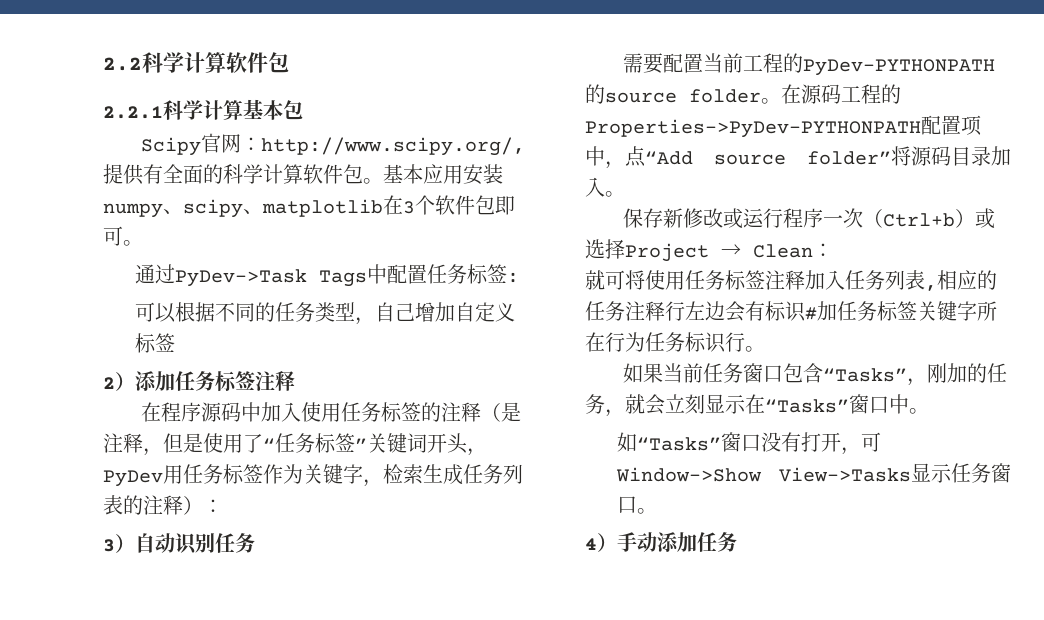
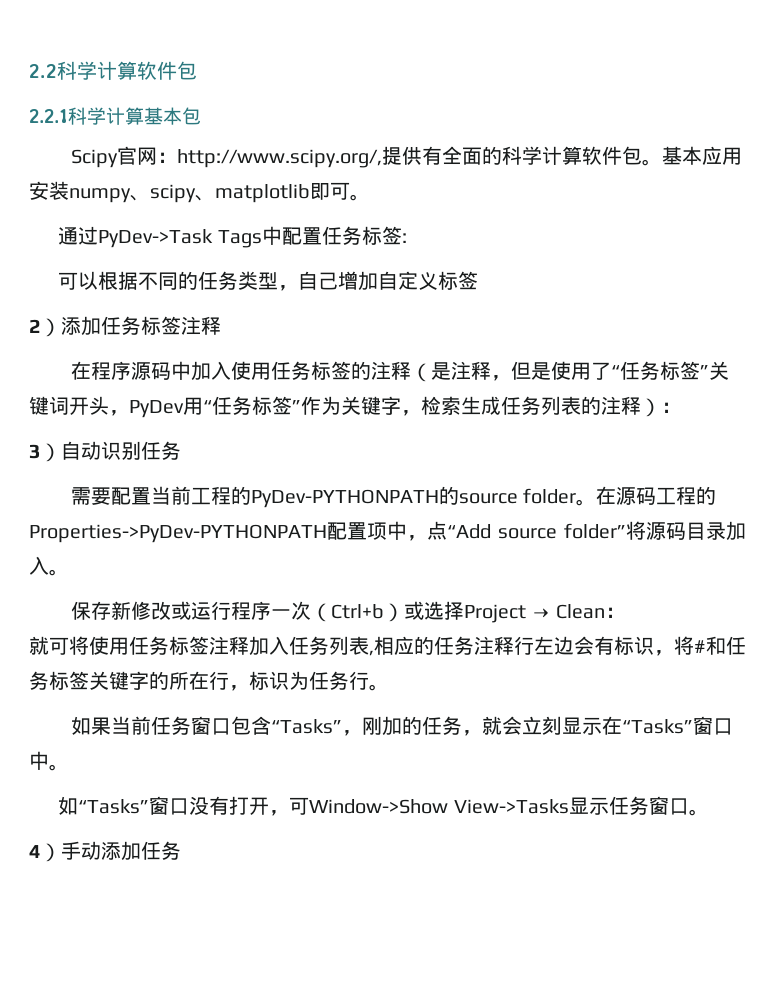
- 基本应用安装numpy、scipy、matplotlib在3个软件包即可。
+ 基本应用安装numpy、scipy、matplotlib即可。
- 在程序源码中加入使用任务标签的注释（是注释，但是使用了“任务标签”关键词开头，PyDev用任务标签作为关键字，检索生成任务列表的注释）：
+ 在程序源码中加入使用任务标签的注释（是注释，但是使用了“任务标签”关键词开头，PyDev用“任务标签”作为关键字，检索生成任务列表的注释）：
- 就可将使用任务标签注释加入任务列表,相应的任务注释行左边会有标识#加任务标签关键字所在行为任务标识行。
+ 就可将使用任务标签注释加入任务列表,相应的任务注释行左边会有标识，将#和任务标签关键字的所在行，标识为任务行。

